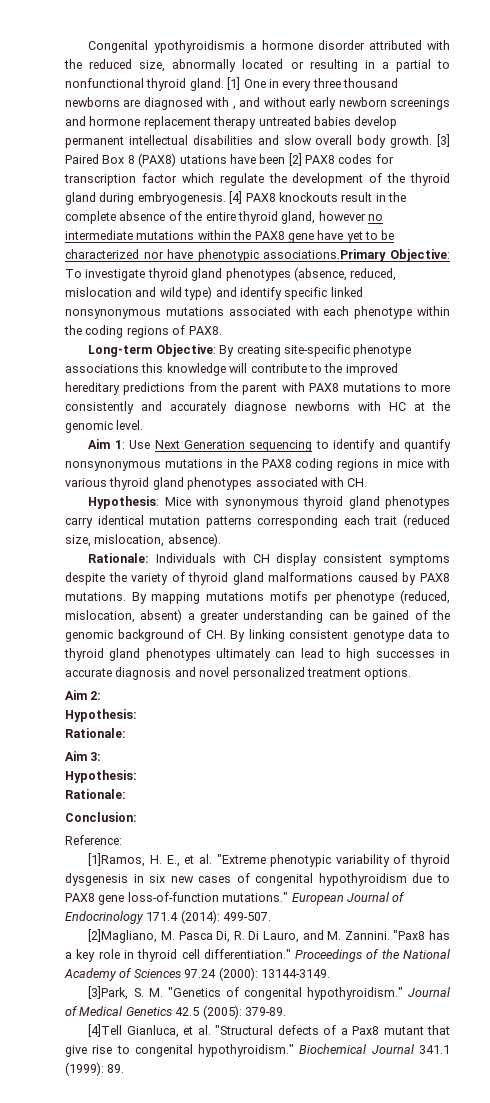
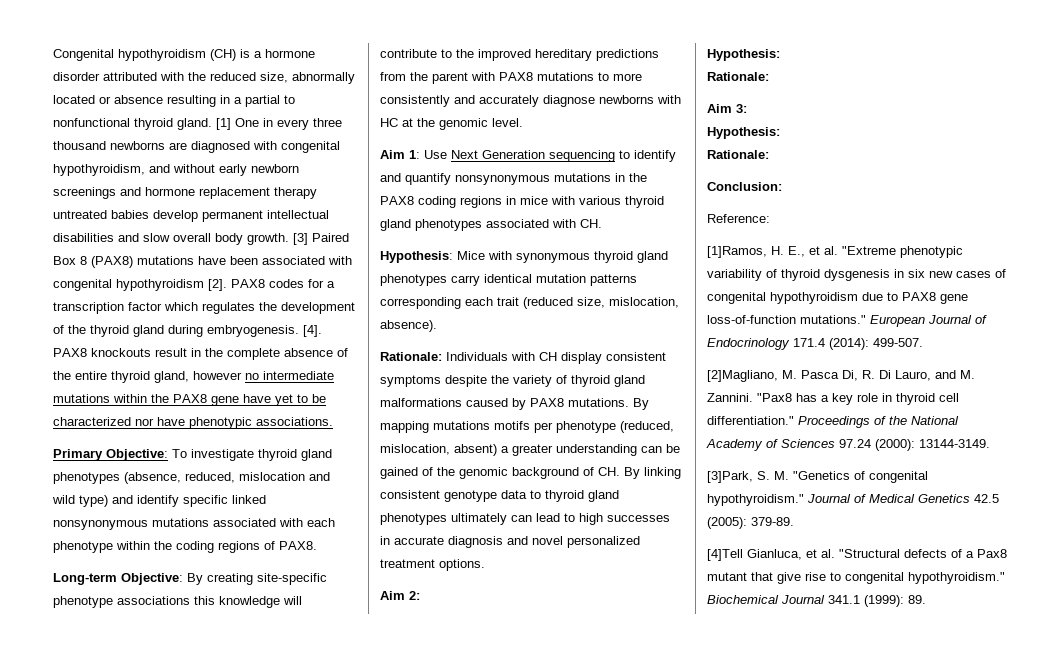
- Congenital ypothyroidismis a hormone disorder attributed with the reduced size, abnormally located or resulting in a partial to nonfunctional thyroid gland.
+ Congenital hypothyroidism (CH) is a hormone disorder attributed with the reduced size, abnormally located or absence resulting in a partial to nonfunctional thyroid gland.
- [1] One in every three thousand newborns are diagnosed with , and without early newborn screenings and hormone replacement therapy untreated babies develop permanent intellectual disabilities and slow overall body growth.
+ [1] One in every three thousand newborns are diagnosed with congenital hypothyroidism, and without early newborn screenings and hormone replacement therapy untreated babies develop permanent intellectual disabilities and slow overall body growth.
- [3] Paired Box 8 (PAX8) utations have been [2] PAX8 codes for transcription factor which regulate the development of the thyroid gland during embryogenesis.
+ [3] Paired Box 8 (PAX8) mutations have been associated with congenital hypothyroidism [2]. PAX8 codes for a transcription factor which regulates the development of the thyroid gland during embryogenesis.
- [4] PAX8 knockouts result in the complete absence of the entire thyroid gland, however no intermediate mutations within the PAX8 gene have yet to be characterized nor have phenotypic associations.Primary Objective: To investigate thyroid gland phenotypes (absence, reduced, mislocation and wild type) and identify specific linked nonsynonymous mutations associated with each phenotype within the coding regions of PAX8.
+ [4]. PAX8 knockouts result in the complete absence of the entire thyroid gland, however no intermediate mutations within the PAX8 gene have yet to be characterized nor have phenotypic associations.
+ Primary Objective: To investigate thyroid gland phenotypes (absence, reduced, mislocation and wild type) and identify specific linked nonsynonymous mutations associated with each phenotype within the coding regions of PAX8.

